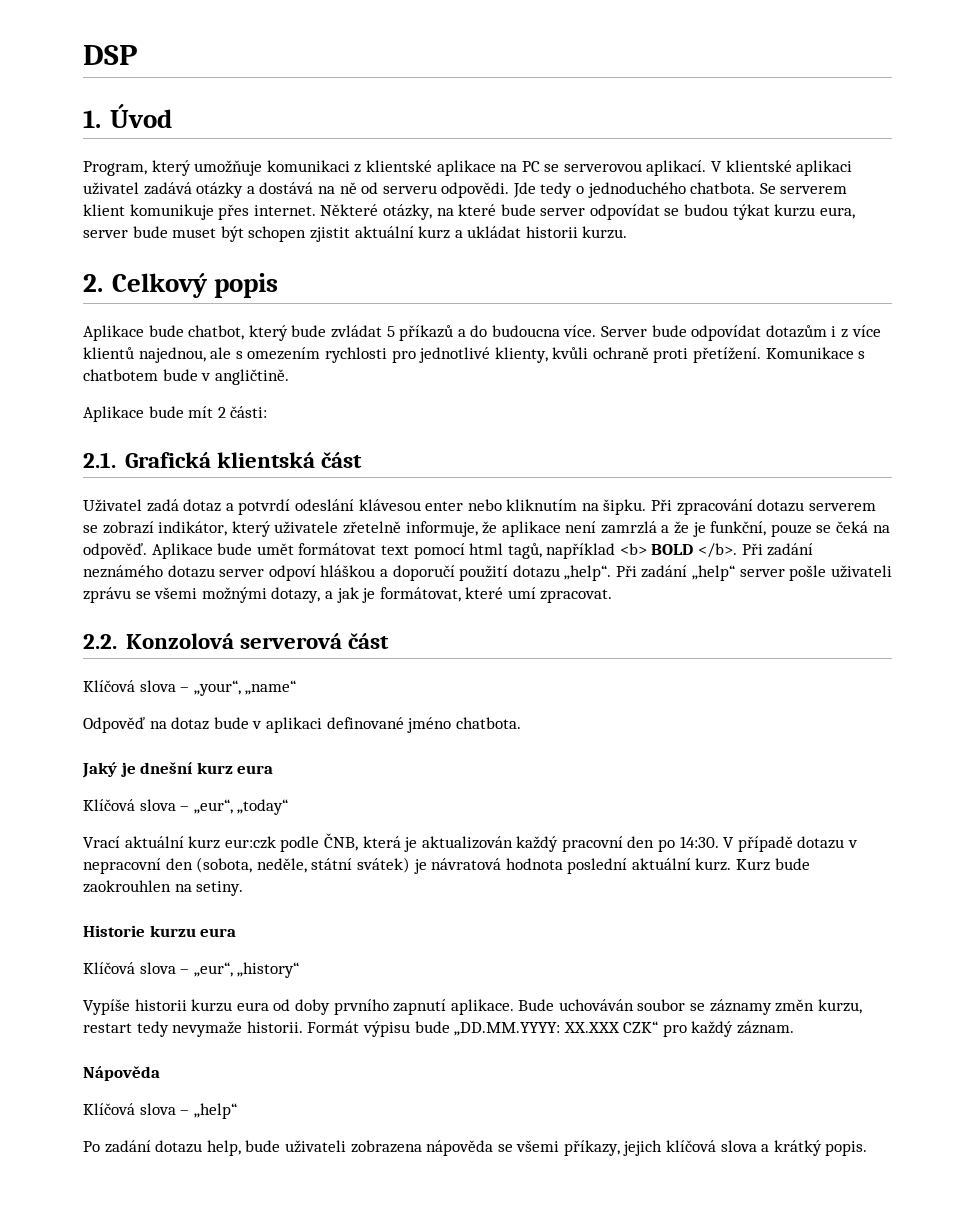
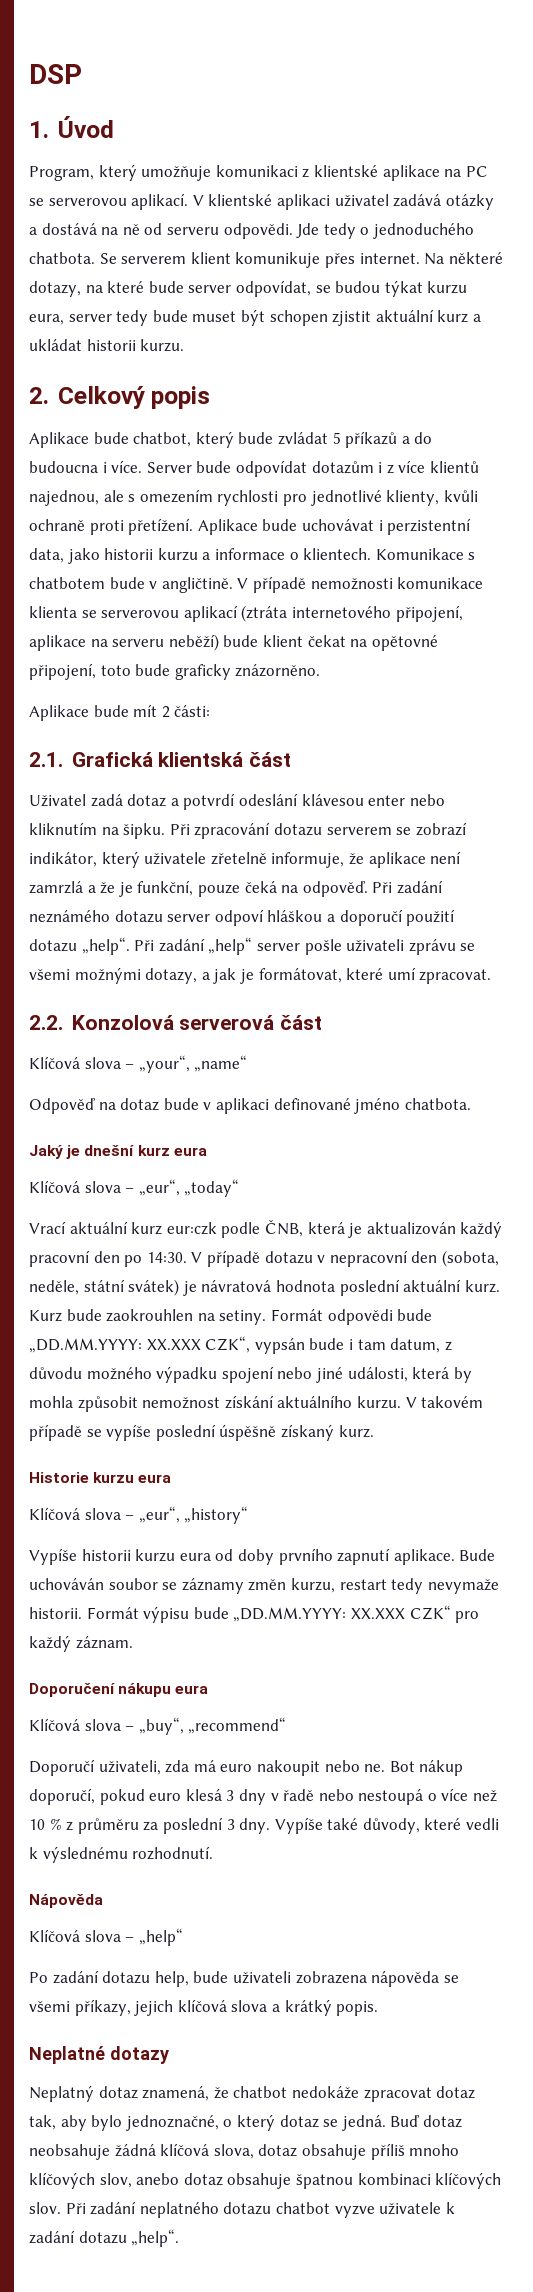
- Některé otázky, na které bude server odpovídat se budou týkat kurzu eura, server bude muset být schopen zjistit aktuální kurz a ukládat historii kurzu.
+ Na některé dotazy, na které bude server odpovídat, se budou týkat kurzu eura, server tedy bude muset být schopen zjistit aktuální kurz a ukládat historii kurzu.
- Aplikace bude chatbot, který bude zvládat 5 příkazů a do budoucna více.
+ Aplikace bude chatbot, který bude zvládat 5 příkazů a do budoucna i více.
+ Aplikace bude uchovávat i perzistentní data, jako historii kurzu a informace o klientech.
+ V případě nemožnosti komunikace klienta se serverovou aplikací (ztráta internetového připojení, aplikace na serveru neběží) bude klient čekat na opětovné připojení, toto bude graficky znázorněno.
- Při zpracování dotazu serverem se zobrazí indikátor, který uživatele zřetelně informuje, že aplikace není zamrzlá a že je funkční, pouze se čeká na odpověď.
+ Při zpracování dotazu serverem se zobrazí indikátor, který uživatele zřetelně informuje, že aplikace není zamrzlá a že je funkční, pouze čeká na odpověď.
- Aplikace bude umět formátovat text pomocí html tagů, například <b> BOLD </b>.
+ Formát odpovědi bude „DD.MM.YYYY: XX.XXX CZK“, vypsán bude i tam datum, z důvodu možného výpadku spojení nebo jiné události, která by mohla způsobit nemožnost získání aktuálního kurzu. V takovém případě se vypíše poslední úspěšně získaný kurz.
+ Doporučení nákupu eura
+ Klíčová slova – „buy“, „recommend“
+ Doporučí uživateli, zda má euro nakoupit nebo ne. Bot nákup doporučí, pokud euro klesá 3 dny v řadě nebo nestoupá o více než 10 % z průměru za poslední 3 dny. Vypíše také důvody, které vedli k výslednému rozhodnutí.
+ Neplatné dotazy
+ Neplatný dotaz znamená, že chatbot nedokáže zpracovat dotaz tak, aby bylo jednoznačné, o který dotaz se jedná. Buď dotaz neobsahuje žádná klíčová slova, dotaz obsahuje příliš mnoho klíčových slov, anebo dotaz obsahuje špatnou kombinaci klíčových slov. Při zadání neplatného dotazu chatbot vyzve uživatele k zadání dotazu „help“.

